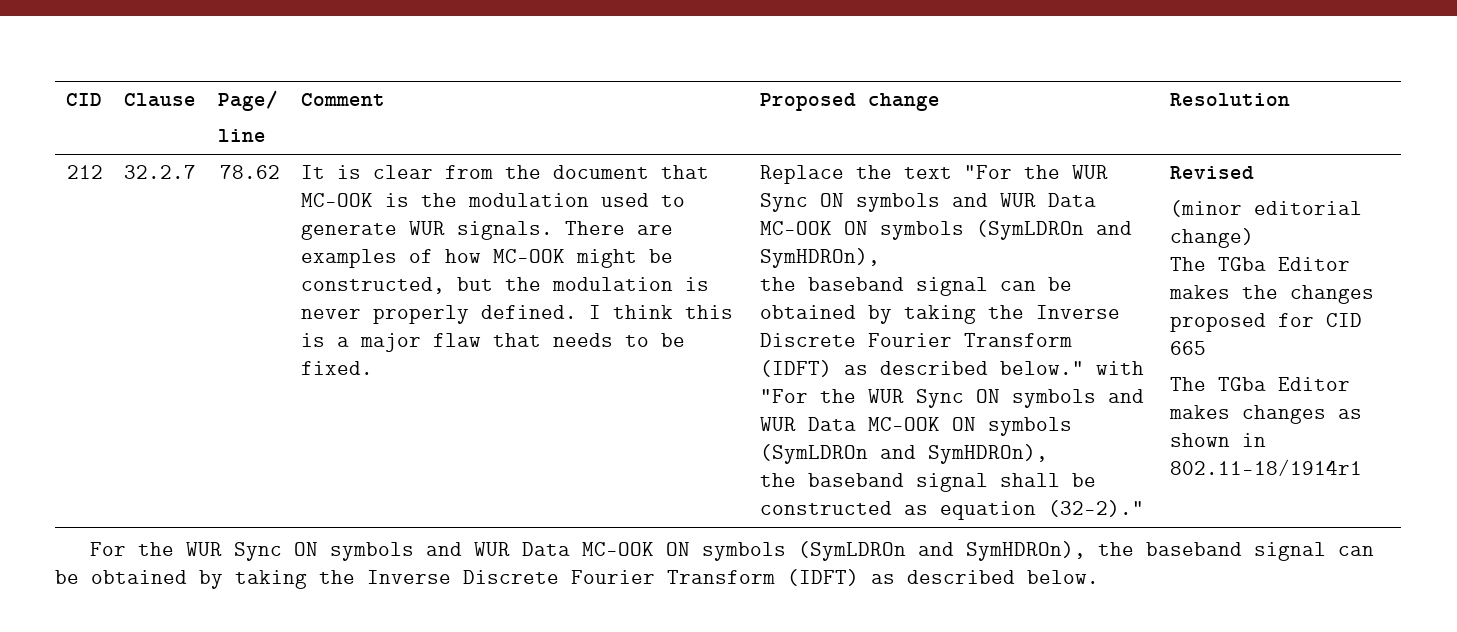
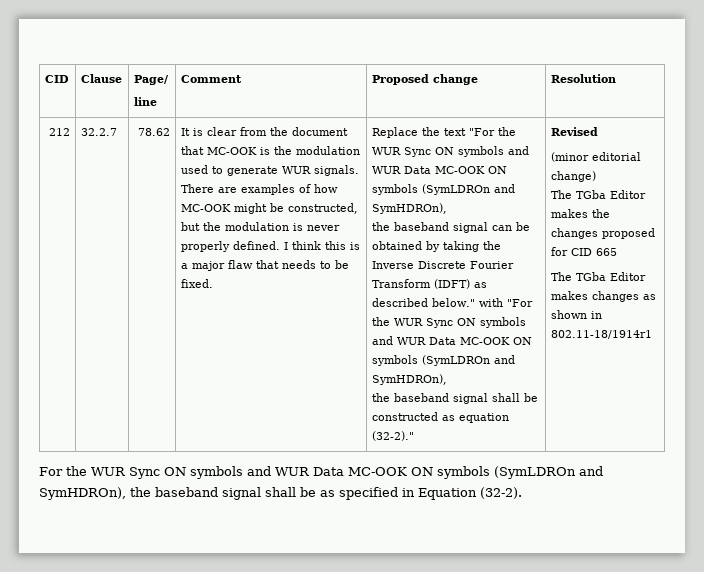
- For the WUR Sync ON symbols and WUR Data MC-OOK ON symbols (SymLDROn and SymHDROn), the baseband signal can be obtained by taking the Inverse Discrete Fourier Transform (IDFT) as described below.
+ For the WUR Sync ON symbols and WUR Data MC-OOK ON symbols (SymLDROn and SymHDROn), the baseband signal shall be as specified in Equation (32-2).

